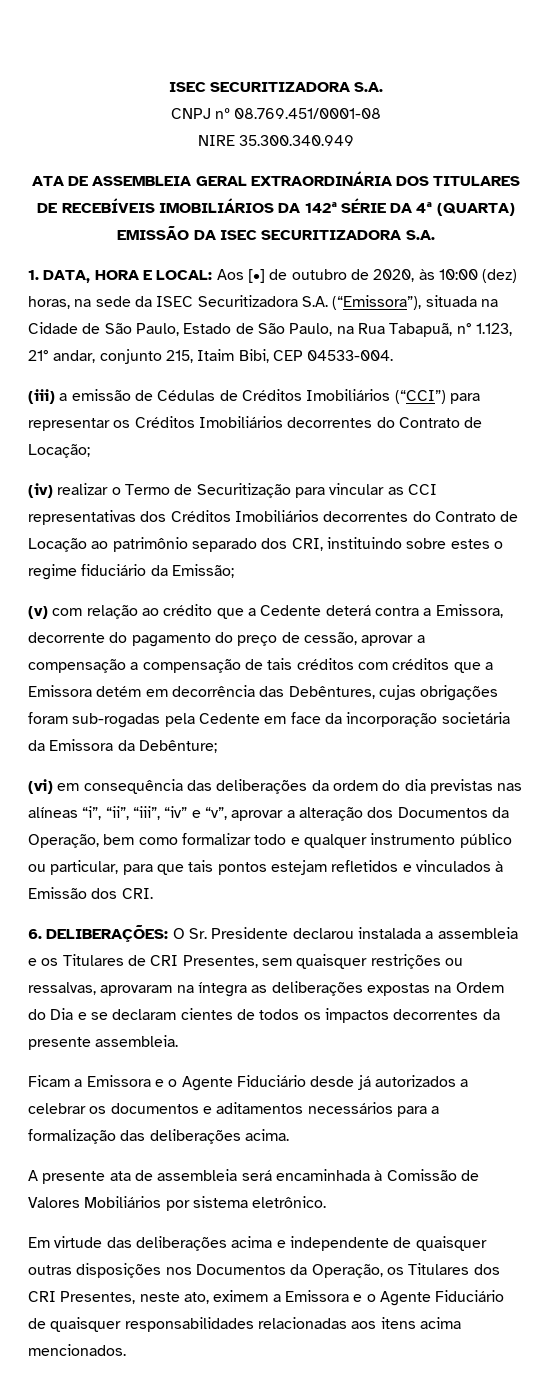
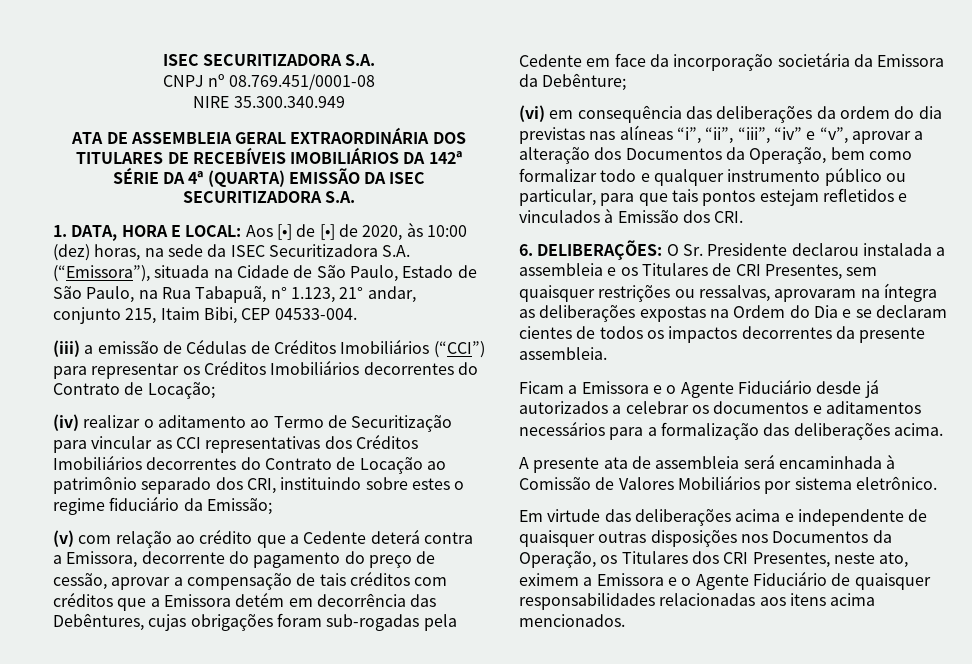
- 1. DATA, HORA E LOCAL: Aos [•] de outubro de 2020, às 10:00 (dez) horas, na sede da ISEC Securitizadora S.A. (“Emissora”), situada na Cidade de São Paulo, Estado de São Paulo, na Rua Tabapuã, n° 1.123, 21° andar, conjunto 215, Itaim Bibi, CEP 04533-004.
+ 1. DATA, HORA E LOCAL: Aos [•] de [•] de 2020, às 10:00 (dez) horas, na sede da ISEC Securitizadora S.A. (“Emissora”), situada na Cidade de São Paulo, Estado de São Paulo, na Rua Tabapuã, n° 1.123, 21° andar, conjunto 215, Itaim Bibi, CEP 04533-004.
- (iv) realizar o Termo de Securitização para vincular as CCI representativas dos Créditos Imobiliários decorrentes do Contrato de Locação ao patrimônio separado dos CRI, instituindo sobre estes o regime fiduciário da Emissão;
+ (iv) realizar o aditamento ao Termo de Securitização para vincular as CCI representativas dos Créditos Imobiliários decorrentes do Contrato de Locação ao patrimônio separado dos CRI, instituindo sobre estes o regime fiduciário da Emissão;
- (v) com relação ao crédito que a Cedente deterá contra a Emissora, decorrente do pagamento do preço de cessão, aprovar a compensação a compensação de tais créditos com créditos que a Emissora detém em decorrência das Debêntures, cujas obrigações foram sub-rogadas pela Cedente em face da incorporação societária da Emissora da Debênture;
+ (v) com relação ao crédito que a Cedente deterá contra a Emissora, decorrente do pagamento do preço de cessão, aprovar a compensação de tais créditos com créditos que a Emissora detém em decorrência das Debêntures, cujas obrigações foram sub-rogadas pela Cedente em face da incorporação societária da Emissora da Debênture;

